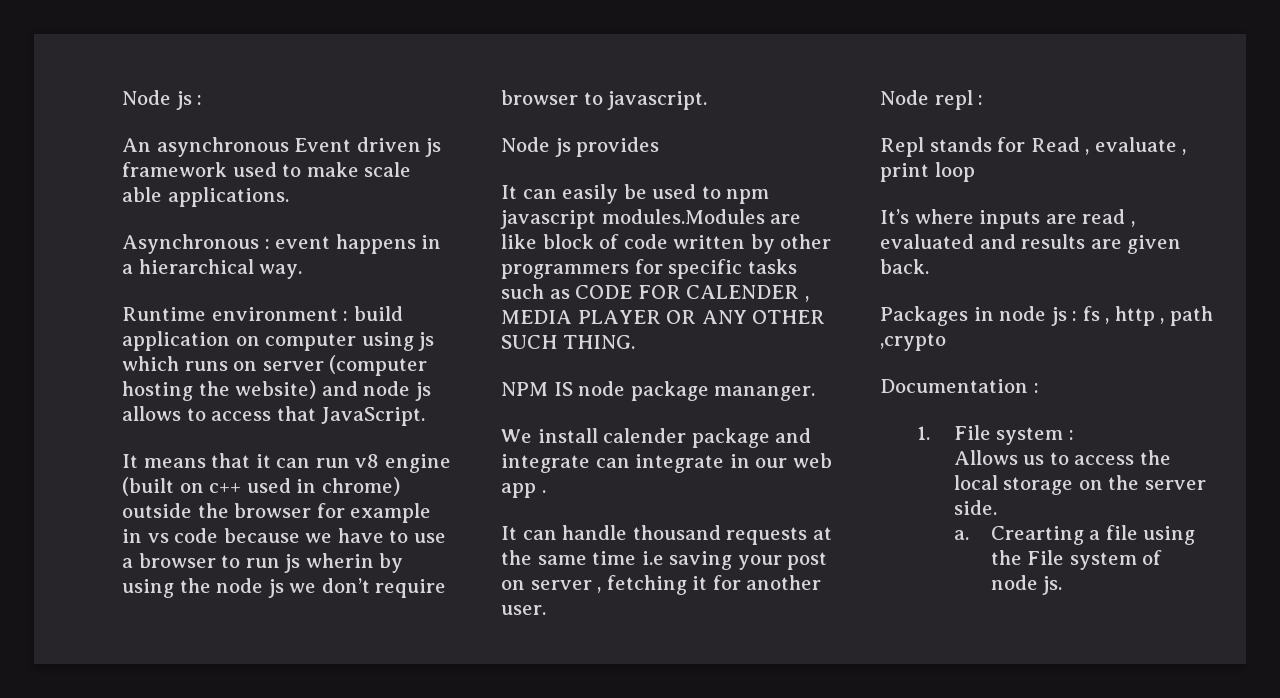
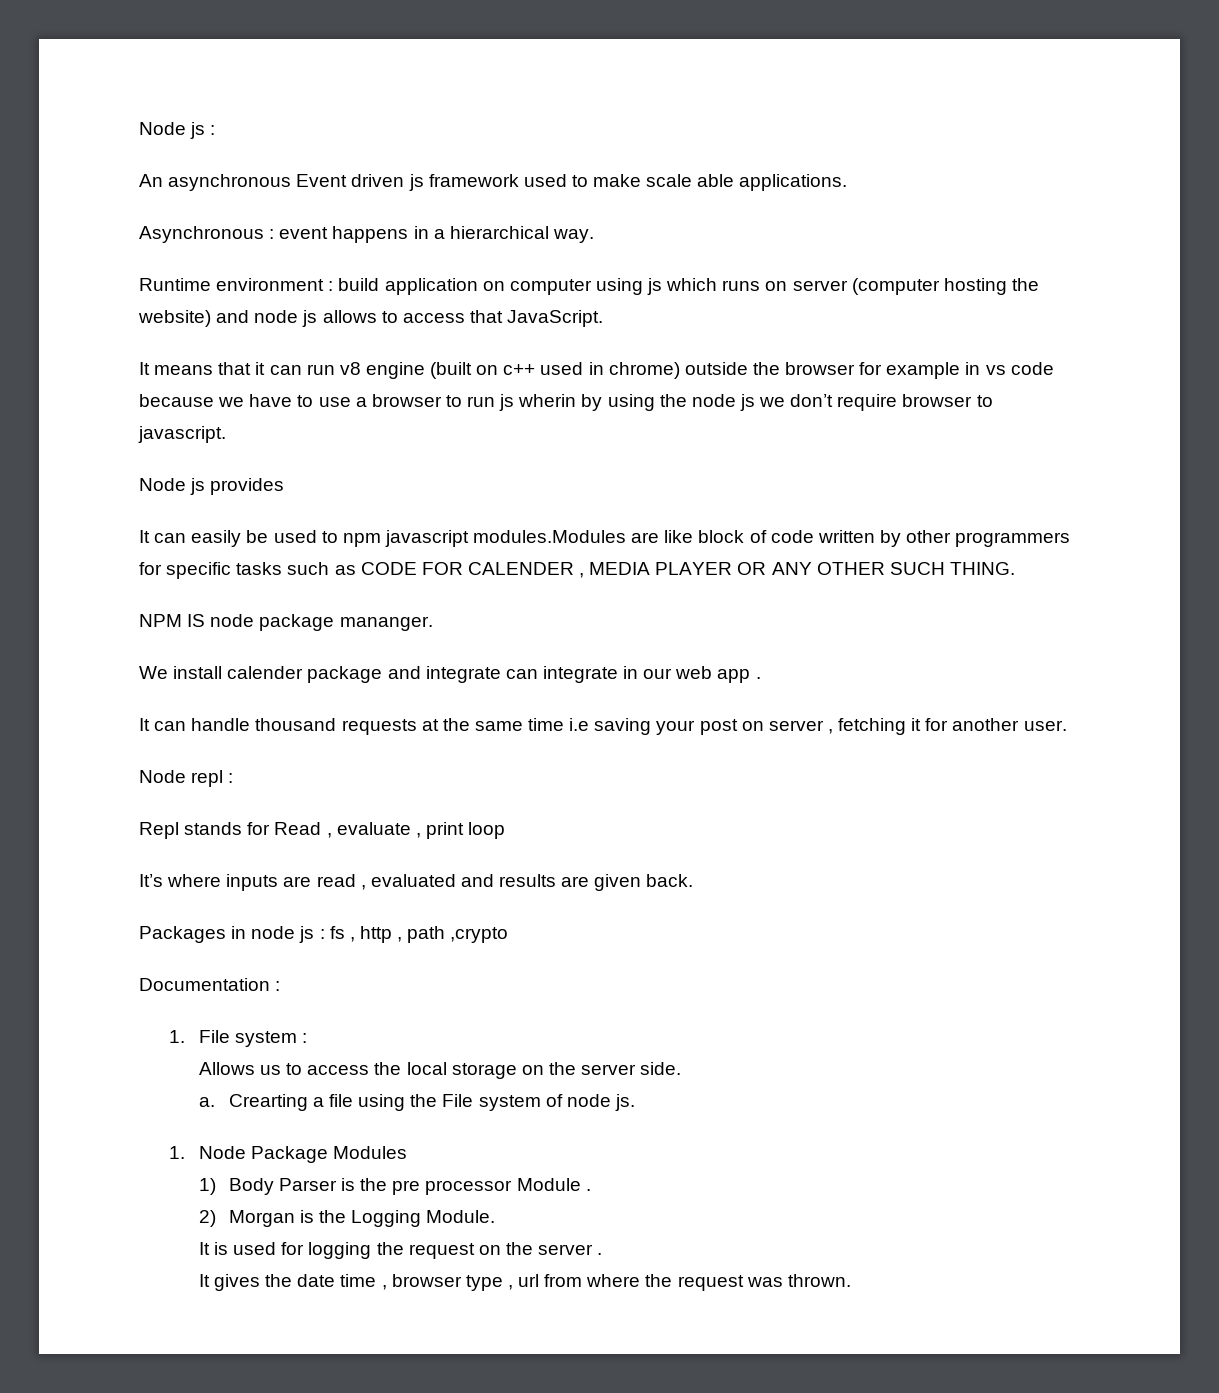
+ 1. Node Package Modules
+ 1) Body Parser is the pre processor Module .
+ 2) Morgan is the Logging Module.
+ It is used for logging the request on the server .
+ It gives the date time , browser type , url from where the request was thrown.

